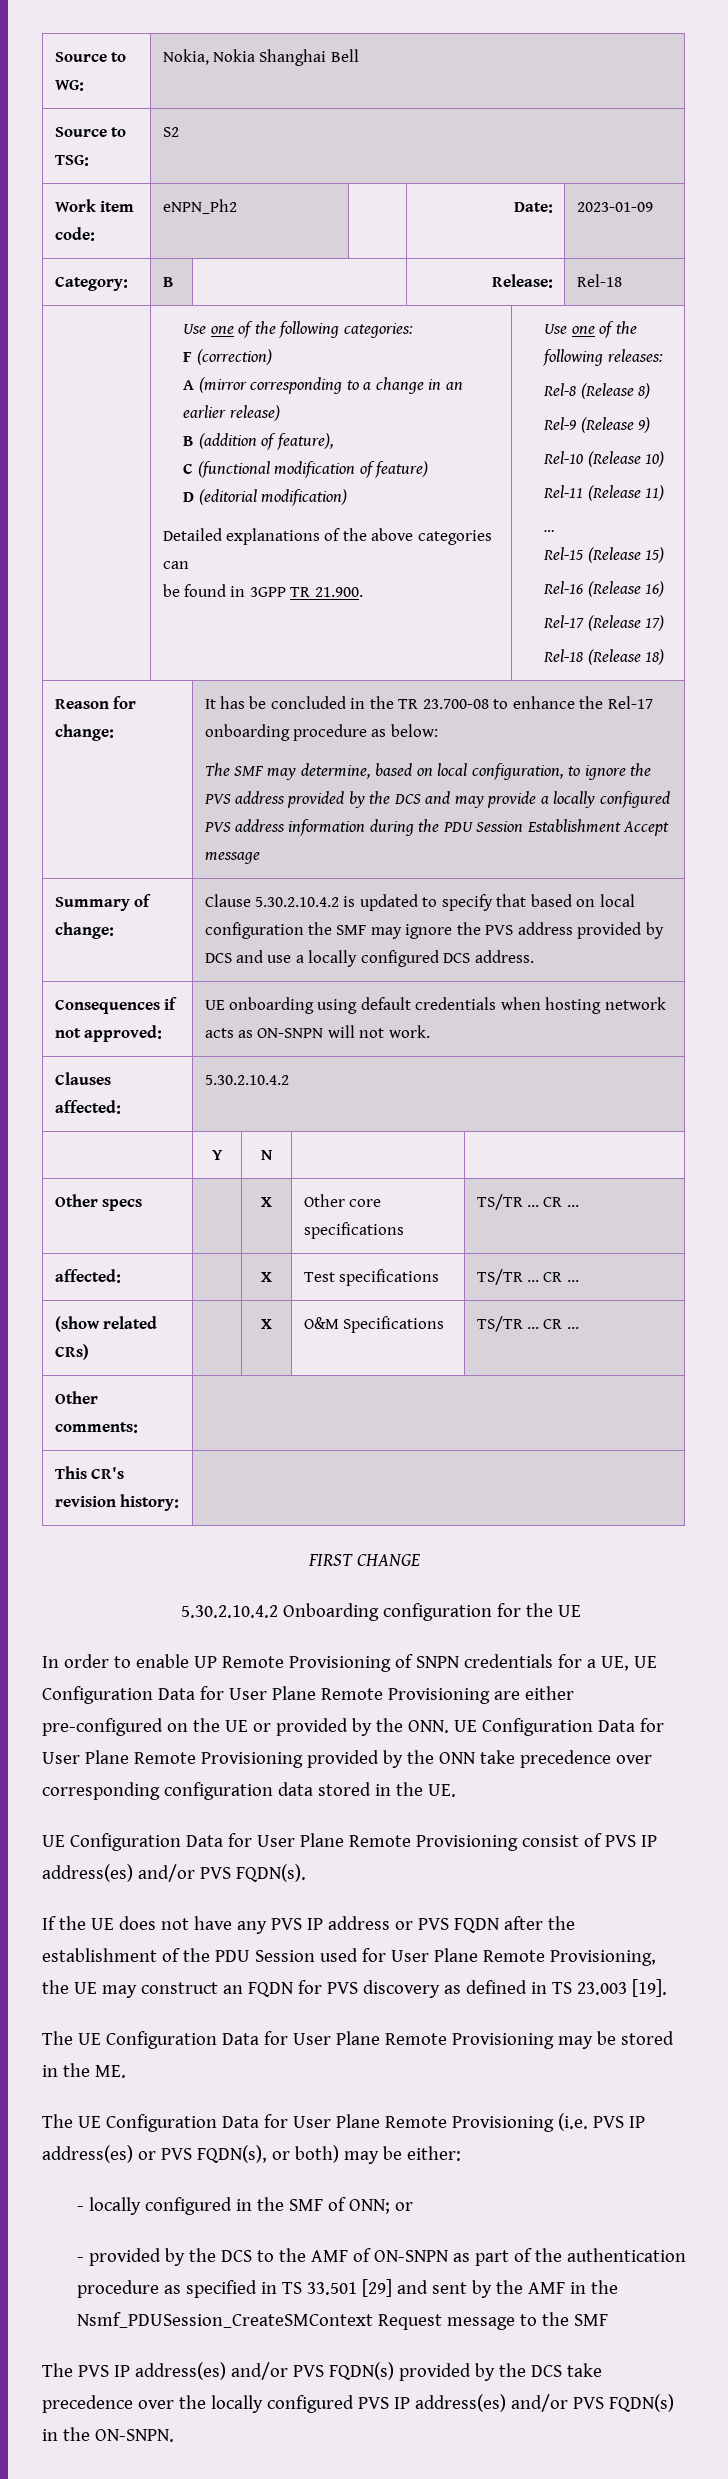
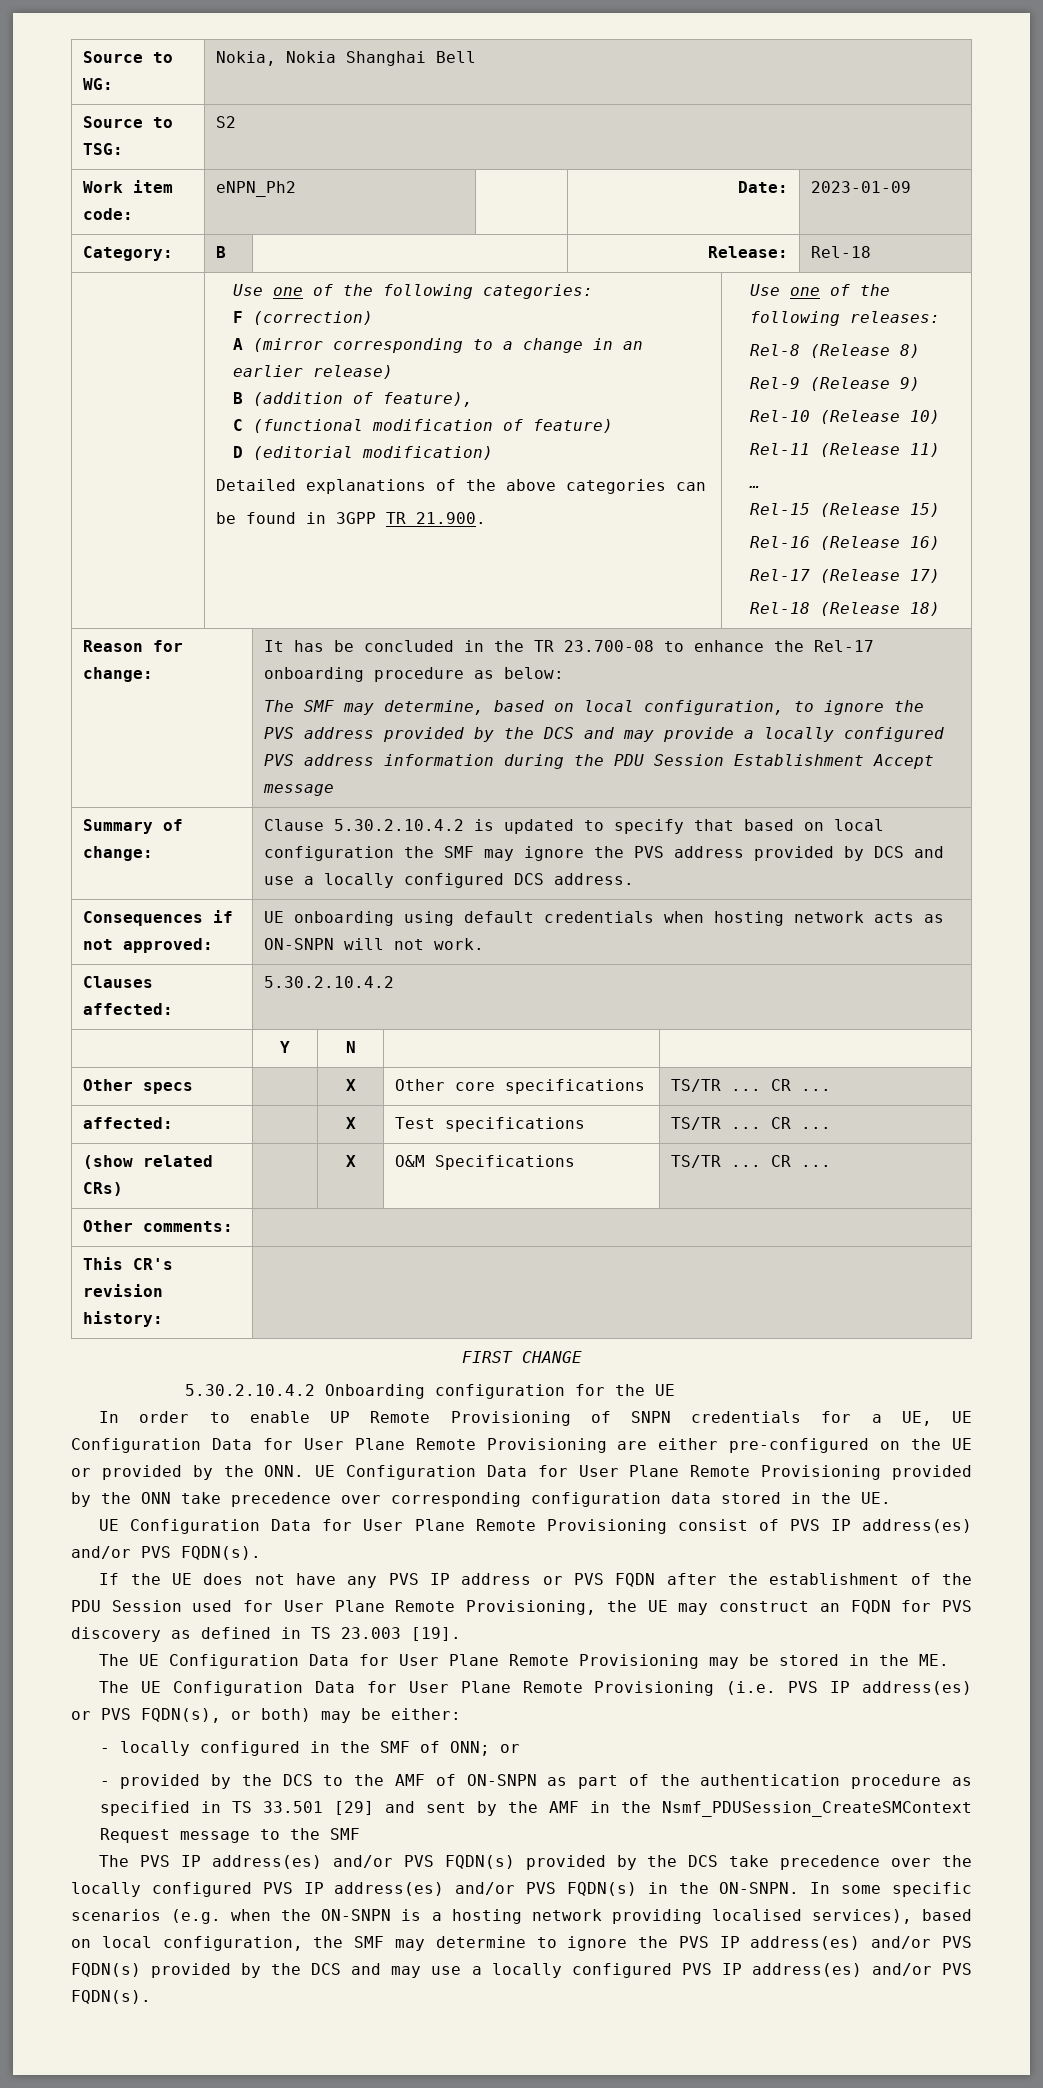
+ In some specific scenarios (e.g. when the ON-SNPN is a hosting network providing localised services), based on local configuration, the SMF may determine to ignore the PVS IP address(es) and/or PVS FQDN(s) provided by the DCS and may use a locally configured PVS IP address(es) and/or PVS FQDN(s).

